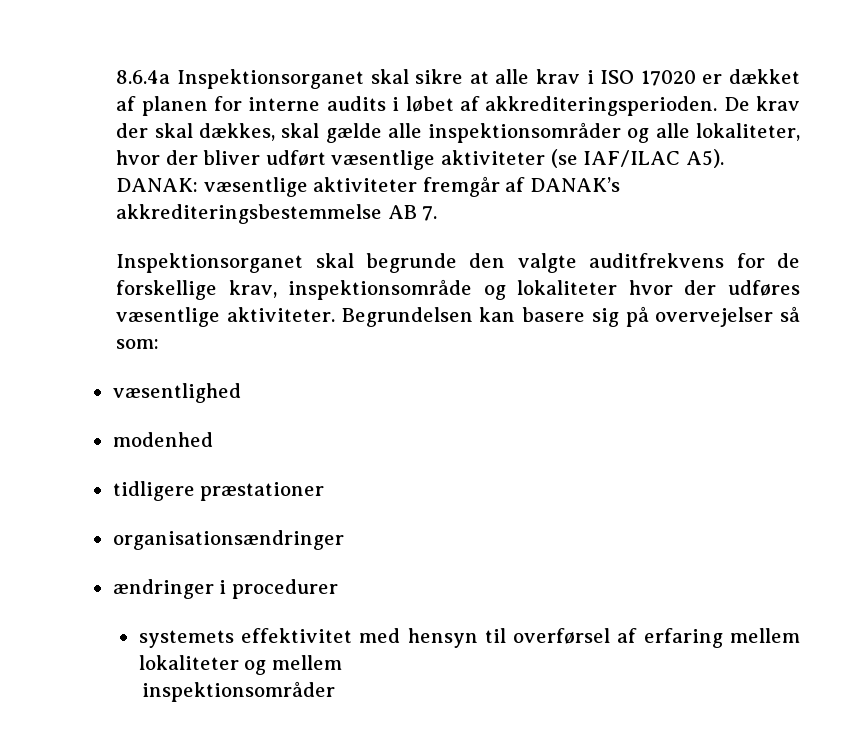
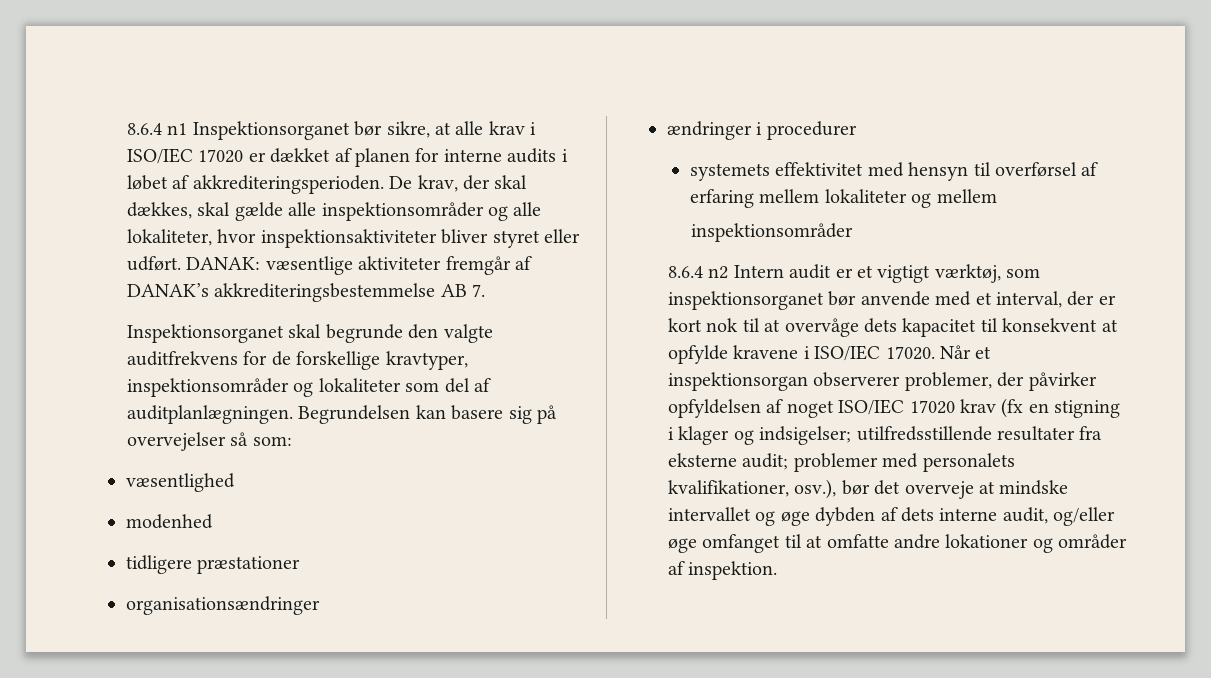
- 8.6.4a Inspektionsorganet skal sikre at alle krav i ISO 17020 er dækket af planen for interne audits i løbet af akkrediteringsperioden.
+ 8.6.4 n1 Inspektionsorganet bør sikre, at alle krav i ISO/IEC 17020 er dækket af planen for interne audits i løbet af akkrediteringsperioden.
- De krav der skal dækkes, skal gælde alle inspektionsområder og alle lokaliteter, hvor der bliver udført væsentlige aktiviteter (se IAF/ILAC A5). DANAK: væsentlige aktiviteter fremgår af DANAK’s akkrediteringsbestemmelse AB 7.
+ De krav, der skal dækkes, skal gælde alle inspektionsområder og alle lokaliteter, hvor inspektionsaktiviteter bliver styret eller udført. DANAK: væsentlige aktiviteter fremgår af DANAK’s akkrediteringsbestemmelse AB 7.
- Inspektionsorganet skal begrunde den valgte auditfrekvens for de forskellige krav, inspektionsområde og lokaliteter hvor der udføres væsentlige aktiviteter.
+ Inspektionsorganet skal begrunde den valgte auditfrekvens for de forskellige kravtyper, inspektionsområder og lokaliteter som del af auditplanlægningen.
+ 8.6.4 n2 Intern audit er et vigtigt værktøj, som inspektionsorganet bør anvende med et interval, der er kort nok til at overvåge dets kapacitet til konsekvent at opfylde kravene i ISO/IEC 17020. Når et inspektionsorgan observerer problemer, der påvirker opfyldelsen af noget ISO/IEC 17020 krav (fx en stigning i klager og indsigelser; utilfredsstillende resultater fra eksterne audit; problemer med personalets kvalifikationer, osv.), bør det overveje at mindske intervallet og øge dybden af dets interne audit, og/eller øge omfanget til at omfatte andre lokationer og områder af inspektion.

